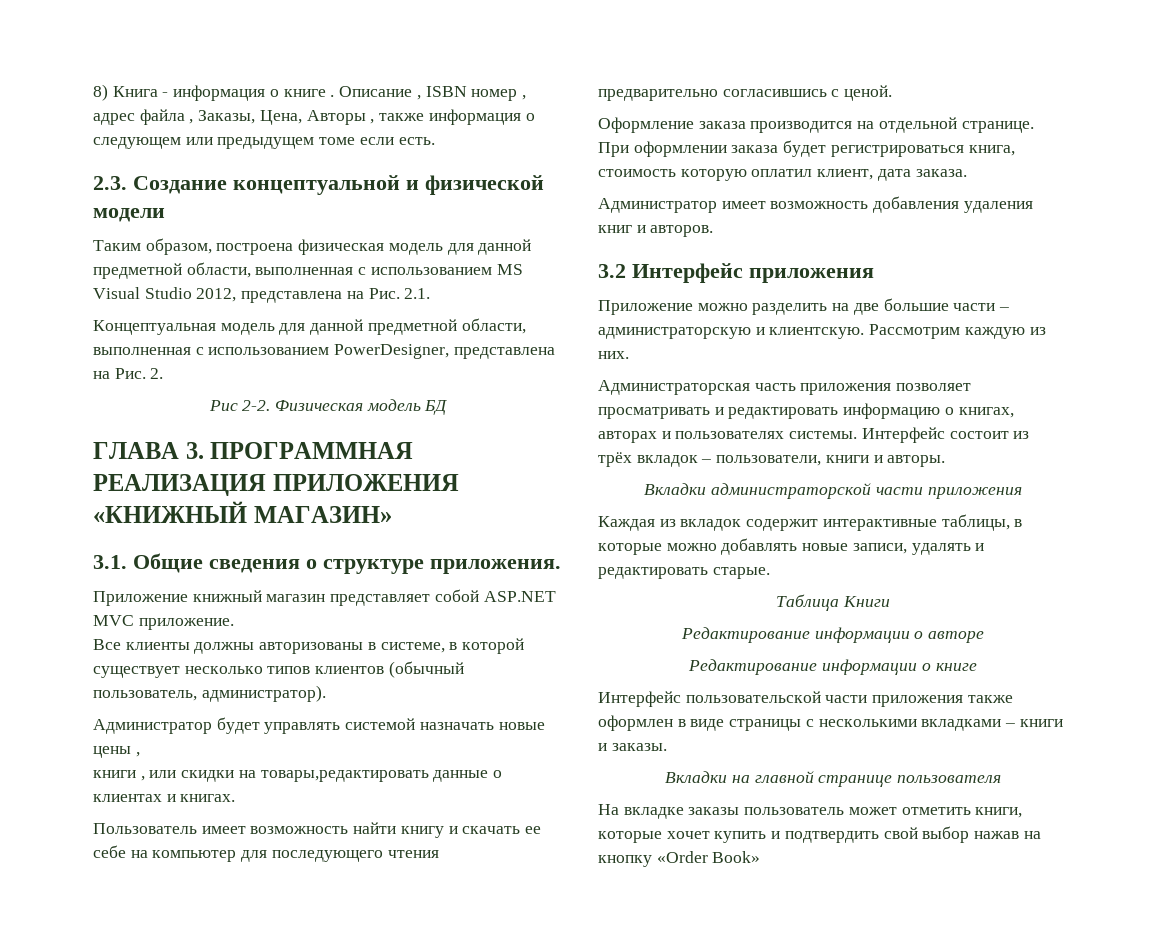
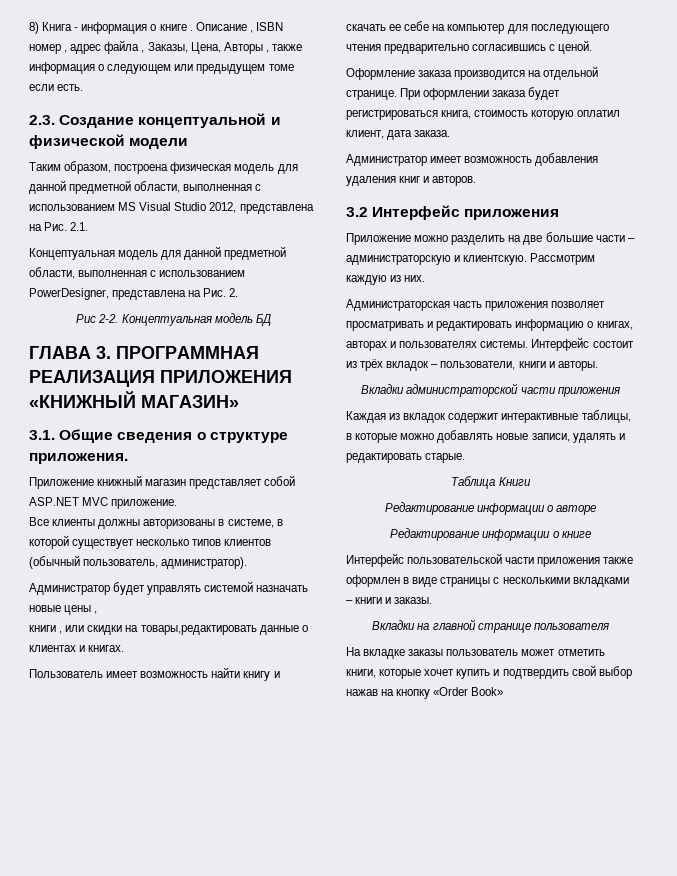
- Физическая модель БД
+ Концептуальная модель БД

